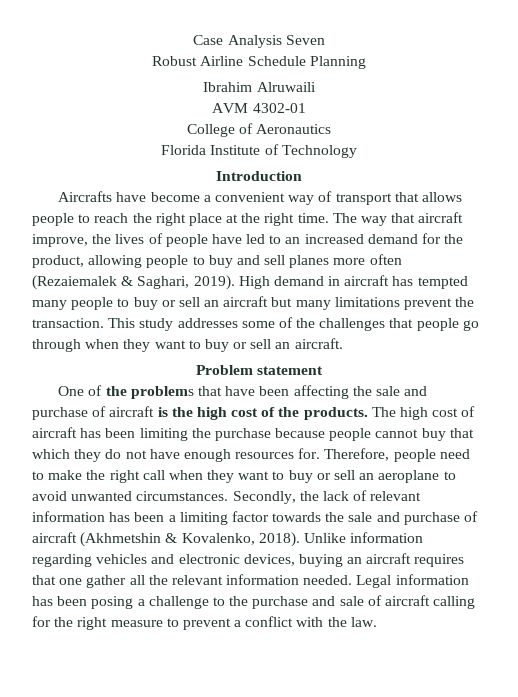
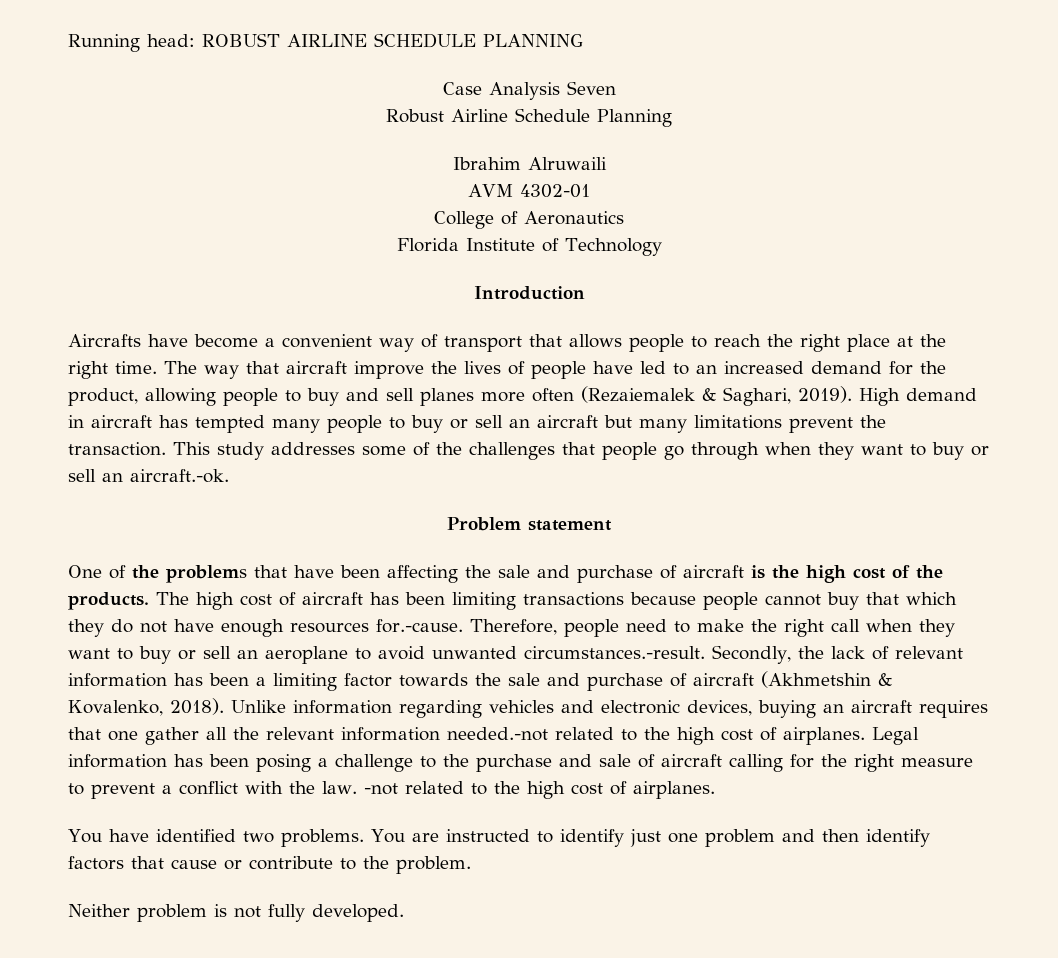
+ Running head: ROBUST AIRLINE SCHEDULE PLANNING
- The way that aircraft improve, the lives of people have led to an increased demand for the product, allowing people to buy and sell planes more often (Rezaiemalek & Saghari, 2019).
+ The way that aircraft improve the lives of people have led to an increased demand for the product, allowing people to buy and sell planes more often (Rezaiemalek & Saghari, 2019).
- This study addresses some of the challenges that people go through when they want to buy or sell an aircraft.
+ This study addresses some of the challenges that people go through when they want to buy or sell an aircraft.-ok.
- The high cost of aircraft has been limiting the purchase because people cannot buy that which they do not have enough resources for. Therefore, people need to make the right call when they want to buy or sell an aeroplane to avoid unwanted circumstances. Secondly, the lack of relevant information has been a limiting factor towards the sale and purchase of aircraft (Akhmetshin & Kovalenko, 2018).
+ The high cost of aircraft has been limiting transactions because people cannot buy that which they do not have enough resources for.-cause. Therefore, people need to make the right call when they want to buy or sell an aeroplane to avoid unwanted circumstances.-result. Secondly, the lack of relevant information has been a limiting factor towards the sale and purchase of aircraft (Akhmetshin & Kovalenko, 2018).
- Unlike information regarding vehicles and electronic devices, buying an aircraft requires that one gather all the relevant information needed.
+ Unlike information regarding vehicles and electronic devices, buying an aircraft requires that one gather all the relevant information needed.-not related to the high cost of airplanes.
+ -not related to the high cost of airplanes.
+ You have identified two problems. You are instructed to identify just one problem and then identify factors that cause or contribute to the problem.
+ Neither problem is not fully developed.

